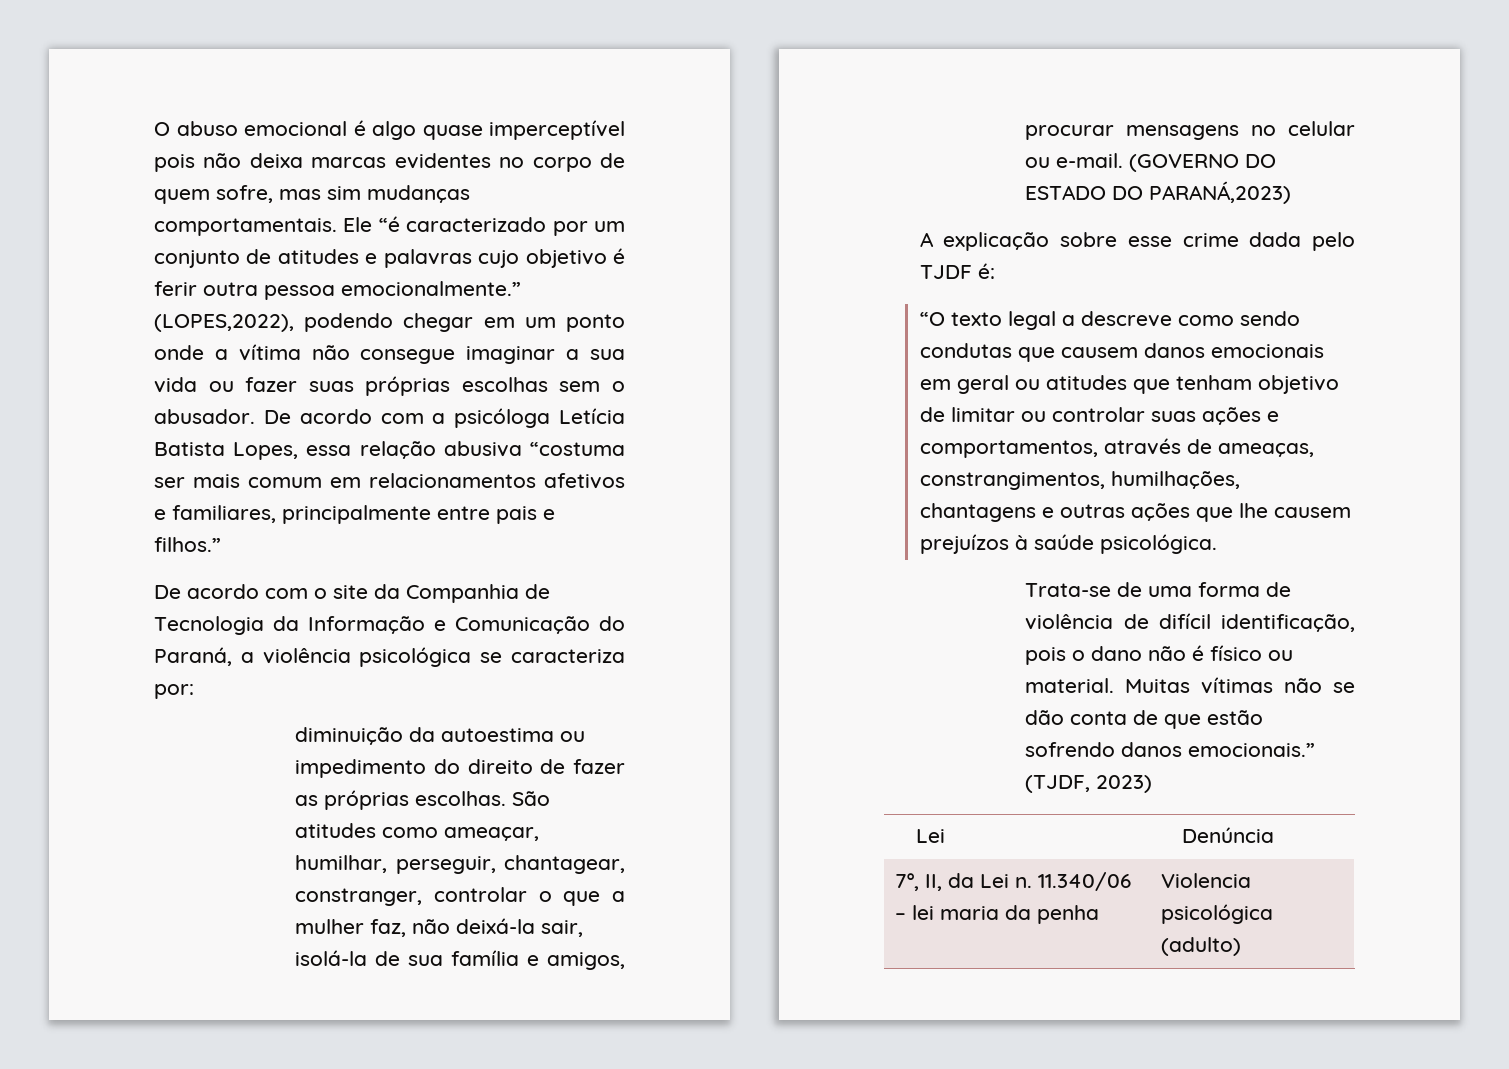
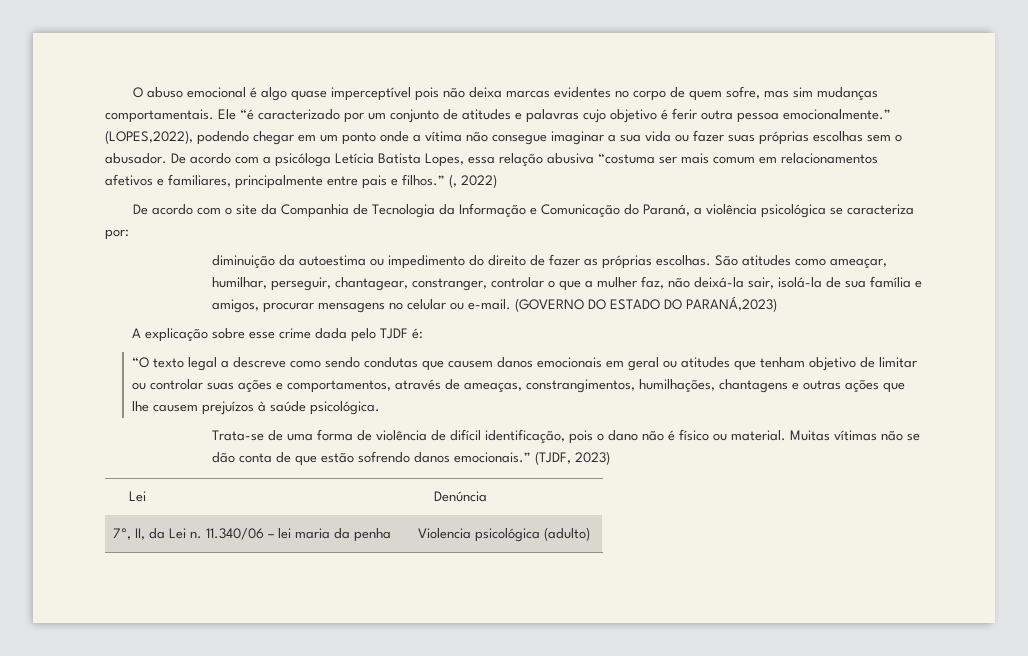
+ (, 2022)

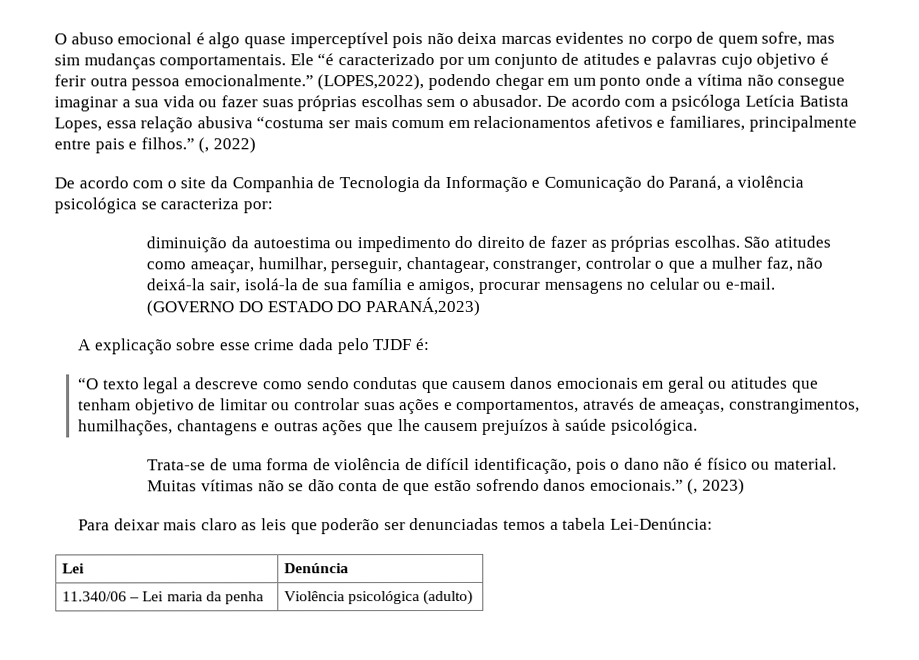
- (TJDF, 2023)
+ (, 2023)
+ Para deixar mais claro as leis que poderão ser denunciadas temos a tabela Lei-Denúncia:
  Lei | Denúncia
- 7º, II, da Lei n. 11.340/06 – lei maria da penha | Violencia psicológica (adulto)
+ 11.340/06 – Lei maria da penha | Violência psicológica (adulto)

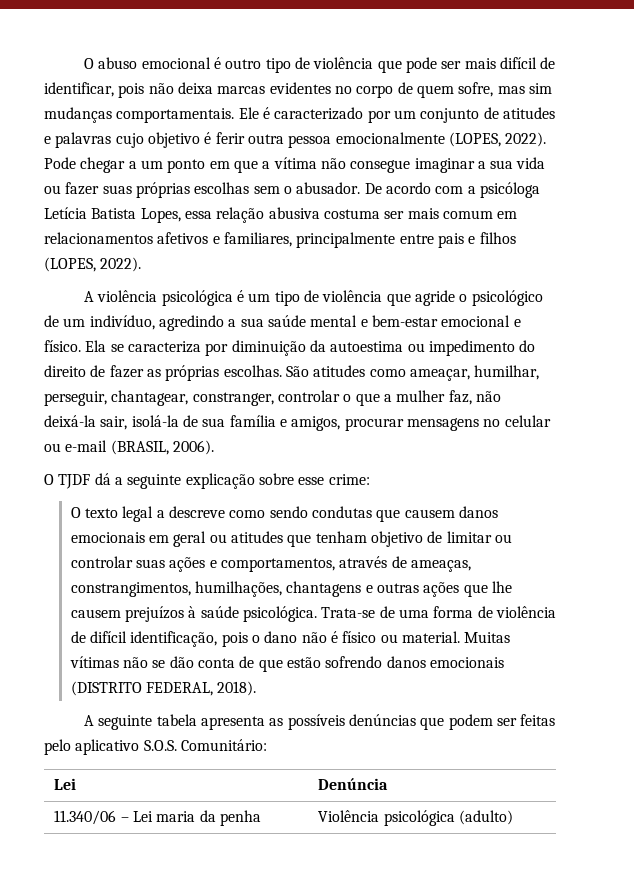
- O abuso emocional é algo quase imperceptível pois não deixa marcas evidentes no corpo de quem sofre, mas sim mudanças comportamentais.
+ O abuso emocional é outro tipo de violência que pode ser mais difícil de identificar, pois não deixa marcas evidentes no corpo de quem sofre, mas sim mudanças comportamentais.
- Ele “é caracterizado por um conjunto de atitudes e palavras cujo objetivo é ferir outra pessoa emocionalmente.” (LOPES,2022), podendo chegar em um ponto onde a vítima não consegue imaginar a sua vida ou fazer suas próprias escolhas sem o abusador.
+ Ele é caracterizado por um conjunto de atitudes e palavras cujo objetivo é ferir outra pessoa emocionalmente (LOPES, 2022). Pode chegar a um ponto em que a vítima não consegue imaginar a sua vida ou fazer suas próprias escolhas sem o abusador.
- De acordo com a psicóloga Letícia Batista Lopes, essa relação abusiva “costuma ser mais comum em relacionamentos afetivos e familiares, principalmente entre pais e filhos.” (, 2022)
- De acordo com o site da Companhia de Tecnologia da Informação e Comunicação do Paraná, a violência psicológica se caracteriza por:
- diminuição da autoestima ou impedimento do direito de fazer as próprias escolhas.
+ De acordo com a psicóloga Letícia Batista Lopes, essa relação abusiva costuma ser mais comum em relacionamentos afetivos e familiares, principalmente entre pais e filhos (LOPES, 2022).
+ A violência psicológica é um tipo de violência que agride o psicológico de um indivíduo, agredindo a sua saúde mental e bem-estar emocional e físico. Ela se caracteriza por diminuição da autoestima ou impedimento do direito de fazer as próprias escolhas.
- São atitudes como ameaçar, humilhar, perseguir, chantagear, constranger, controlar o que a mulher faz, não deixá-la sair, isolá-la de sua família e amigos, procurar mensagens no celular ou e-mail. (GOVERNO DO ESTADO DO PARANÁ,2023)
- A explicação sobre esse crime dada pelo TJDF é:
- “O texto legal a descreve como sendo condutas que causem danos emocionais em geral ou atitudes que tenham objetivo de limitar ou controlar suas ações e comportamentos, através de ameaças, constrangimentos, humilhações, chantagens e outras ações que lhe causem prejuízos à saúde psicológica.
- Trata-se de uma forma de violência de difícil identificação, pois o dano não é físico ou material.
+ São atitudes como ameaçar, humilhar, perseguir, chantagear, constranger, controlar o que a mulher faz, não deixá-la sair, isolá-la de sua família e amigos, procurar mensagens no celular ou e-mail (BRASIL, 2006).
+ O TJDF dá a seguinte explicação sobre esse crime:
+ O texto legal a descreve como sendo condutas que causem danos emocionais em geral ou atitudes que tenham objetivo de limitar ou controlar suas ações e comportamentos, através de ameaças, constrangimentos, humilhações, chantagens e outras ações que lhe causem prejuízos à saúde psicológica. Trata-se de uma forma de violência de difícil identificação, pois o dano não é físico ou material.
- Muitas vítimas não se dão conta de que estão sofrendo danos emocionais.” (, 2023)
- Para deixar mais claro as leis que poderão ser denunciadas temos a tabela Lei-Denúncia:
+ Muitas vítimas não se dão conta de que estão sofrendo danos emocionais (DISTRITO FEDERAL, 2018).
+ A seguinte tabela apresenta as possíveis denúncias que podem ser feitas pelo aplicativo S.O.S. Comunitário:

